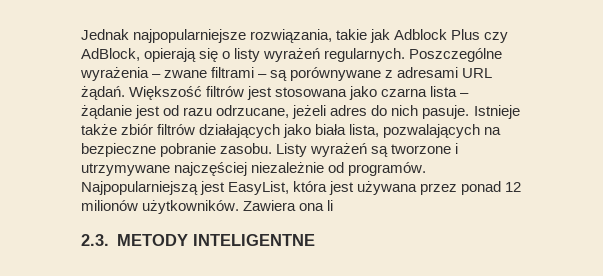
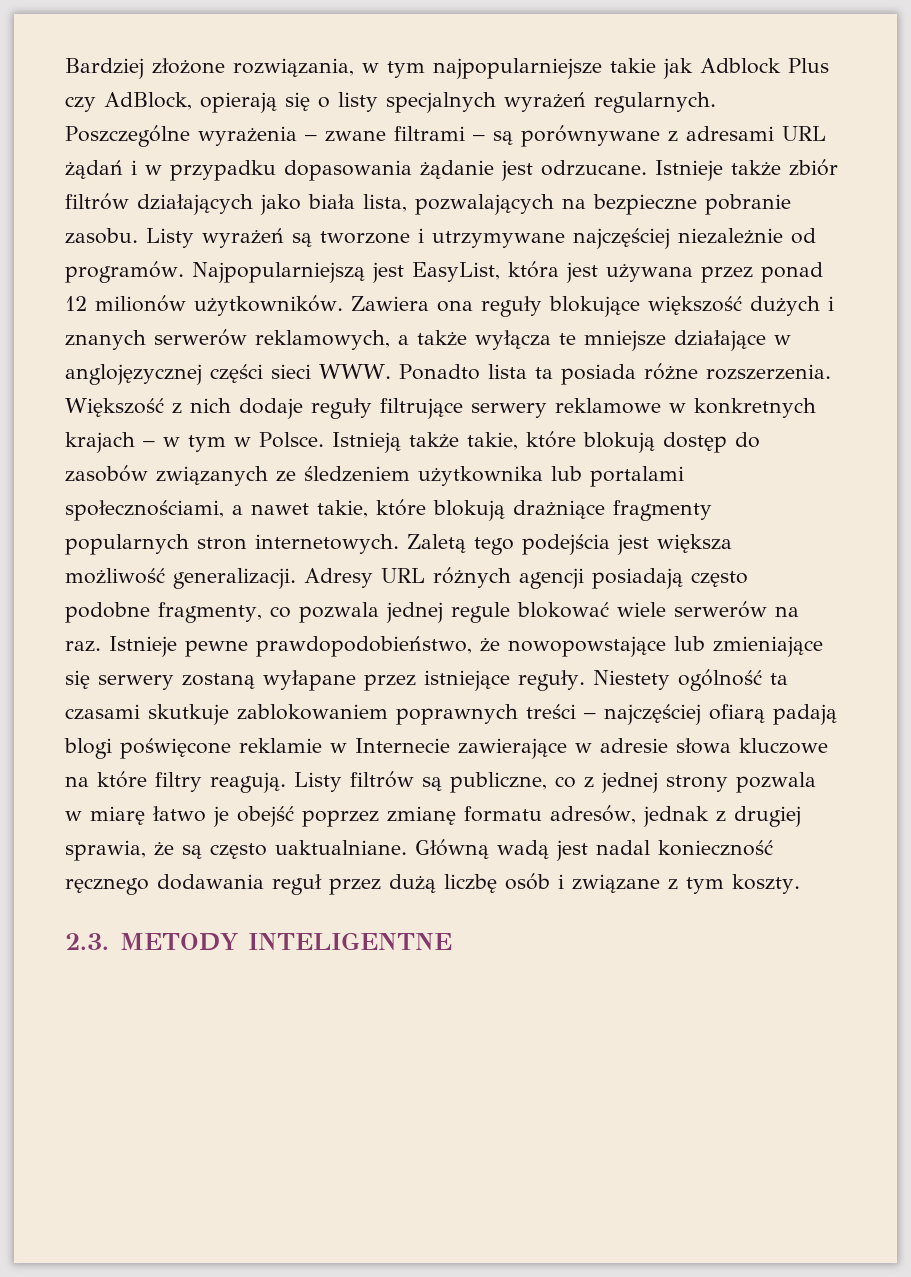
- Jednak najpopularniejsze rozwiązania, takie jak Adblock Plus czy AdBlock, opierają się o listy wyrażeń regularnych.
+ Bardziej złożone rozwiązania, w tym najpopularniejsze takie jak Adblock Plus czy AdBlock, opierają się o listy specjalnych wyrażeń regularnych.
- Poszczególne wyrażenia – zwane filtrami – są porównywane z adresami URL żądań. Większość filtrów jest stosowana jako czarna lista – żądanie jest od razu odrzucane, jeżeli adres do nich pasuje.
+ Poszczególne wyrażenia – zwane filtrami – są porównywane z adresami URL żądań i w przypadku dopasowania żądanie jest odrzucane.
- Zawiera ona li
+ Zawiera ona reguły blokujące większość dużych i znanych serwerów reklamowych, a także wyłącza te mniejsze działające w anglojęzycznej części sieci WWW. Ponadto lista ta posiada różne rozszerzenia. Większość z nich dodaje reguły filtrujące serwery reklamowe w konkretnych krajach – w tym w Polsce. Istnieją także takie, które blokują dostęp do zasobów związanych ze śledzeniem użytkownika lub portalami społecznościami, a nawet takie, które blokują drażniące fragmenty popularnych stron internetowych. Zaletą tego podejścia jest większa możliwość generalizacji. Adresy URL różnych agencji posiadają często podobne fragmenty, co pozwala jednej regule blokować wiele serwerów na raz. Istnieje pewne prawdopodobieństwo, że nowopowstające lub zmieniające się serwery zostaną wyłapane przez istniejące reguły. Niestety ogólność ta czasami skutkuje zablokowaniem poprawnych treści – najczęściej ofiarą padają blogi poświęcone reklamie w Internecie zawierające w adresie słowa kluczowe na które filtry reagują. Listy filtrów są publiczne, co z jednej strony pozwala w miarę łatwo je obejść poprzez zmianę formatu adresów, jednak z drugiej sprawia, że są często uaktualniane. Główną wadą jest nadal konieczność ręcznego dodawania reguł przez dużą liczbę osób i związane z tym koszty.

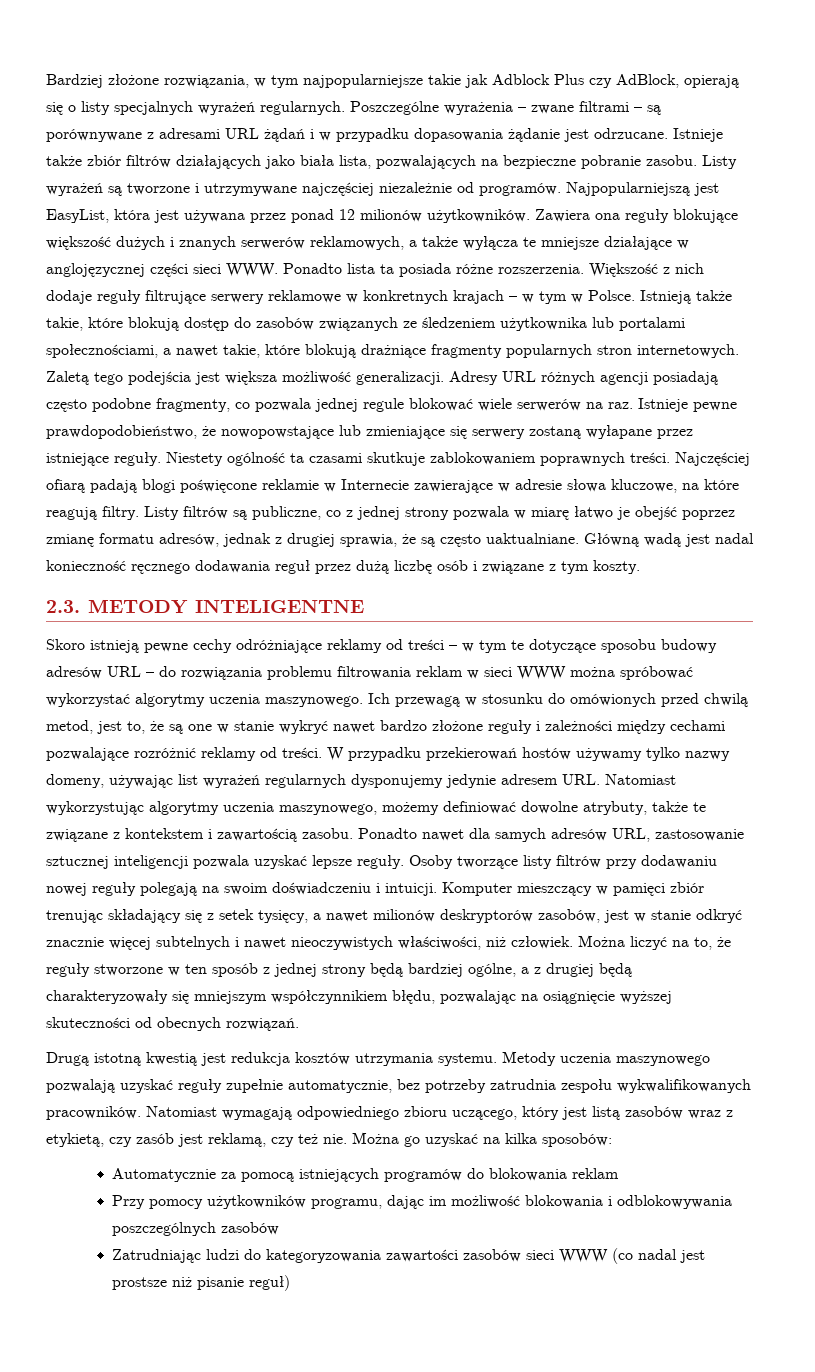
- Niestety ogólność ta czasami skutkuje zablokowaniem poprawnych treści – najczęściej ofiarą padają blogi poświęcone reklamie w Internecie zawierające w adresie słowa kluczowe na które filtry reagują.
+ Niestety ogólność ta czasami skutkuje zablokowaniem poprawnych treści. Najczęściej ofiarą padają blogi poświęcone reklamie w Internecie zawierające w adresie słowa kluczowe, na które reagują filtry.
+ Skoro istnieją pewne cechy odróżniające reklamy od treści – w tym te dotyczące sposobu budowy adresów URL – do rozwiązania problemu filtrowania reklam w sieci WWW można spróbować wykorzystać algorytmy uczenia maszynowego. Ich przewagą w stosunku do omówionych przed chwilą metod, jest to, że są one w stanie wykryć nawet bardzo złożone reguły i zależności między cechami pozwalające rozróżnić reklamy od treści. W przypadku przekierowań hostów używamy tylko nazwy domeny, używając list wyrażeń regularnych dysponujemy jedynie adresem URL. Natomiast wykorzystując algorytmy uczenia maszynowego, możemy definiować dowolne atrybuty, także te związane z kontekstem i zawartością zasobu. Ponadto nawet dla samych adresów URL, zastosowanie sztucznej inteligencji pozwala uzyskać lepsze reguły. Osoby tworzące listy filtrów przy dodawaniu nowej reguły polegają na swoim doświadczeniu i intuicji. Komputer mieszczący w pamięci zbiór trenując składający się z setek tysięcy, a nawet milionów deskryptorów zasobów, jest w stanie odkryć znacznie więcej subtelnych i nawet nieoczywistych właściwości, niż człowiek. Można liczyć na to, że reguły stworzone w ten sposób z jednej strony będą bardziej ogólne, a z drugiej będą charakteryzowały się mniejszym współczynnikiem błędu, pozwalając na osiągnięcie wyższej skuteczności od obecnych rozwiązań.
+ Drugą istotną kwestią jest redukcja kosztów utrzymania systemu. Metody uczenia maszynowego pozwalają uzyskać reguły zupełnie automatycznie, bez potrzeby zatrudnia zespołu wykwalifikowanych pracowników. Natomiast wymagają odpowiedniego zbioru uczącego, który jest listą zasobów wraz z etykietą, czy zasób jest reklamą, czy też nie. Można go uzyskać na kilka sposobów:
+ Automatycznie za pomocą istniejących programów do blokowania reklam
+ Przy pomocy użytkowników programu, dając im możliwość blokowania i odblokowywania poszczególnych zasobów
+ Zatrudniając ludzi do kategoryzowania zawartości zasobów sieci WWW (co nadal jest prostsze niż pisanie reguł)

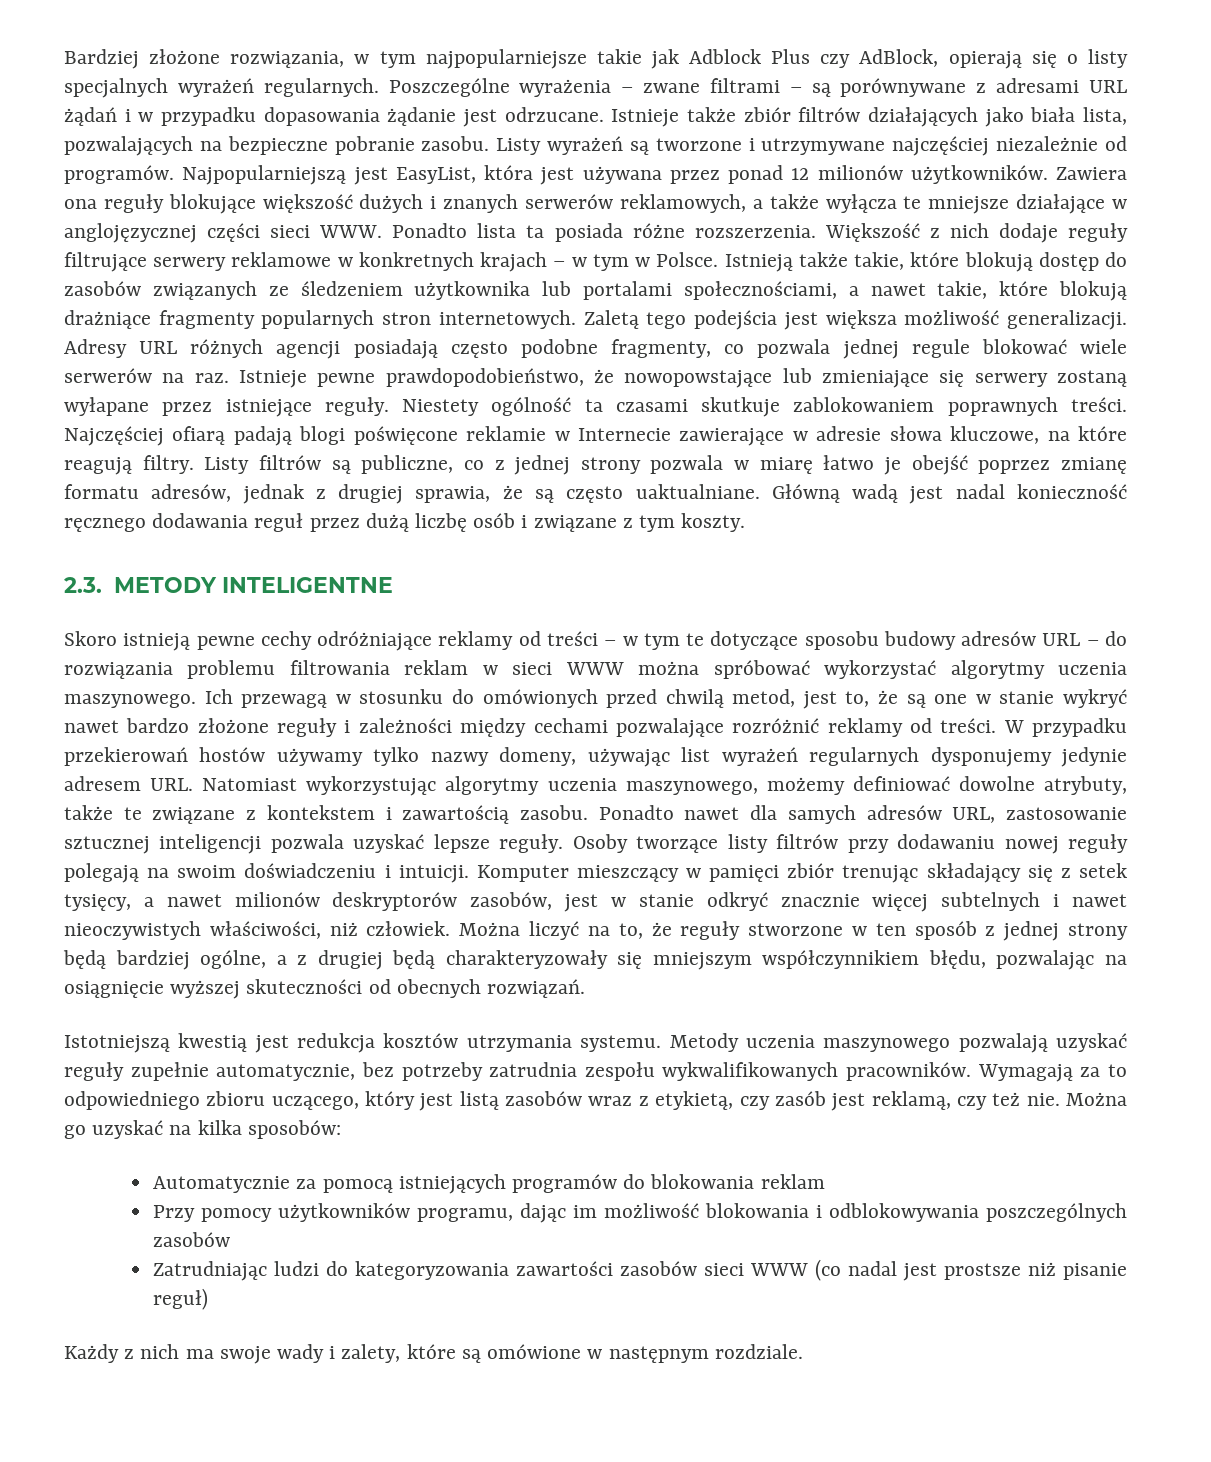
- Drugą istotną kwestią jest redukcja kosztów utrzymania systemu.
+ Istotniejszą kwestią jest redukcja kosztów utrzymania systemu.
- Natomiast wymagają odpowiedniego zbioru uczącego, który jest listą zasobów wraz z etykietą, czy zasób jest reklamą, czy też nie.
+ Wymagają za to odpowiedniego zbioru uczącego, który jest listą zasobów wraz z etykietą, czy zasób jest reklamą, czy też nie.
+ Każdy z nich ma swoje wady i zalety, które są omówione w następnym rozdziale.

